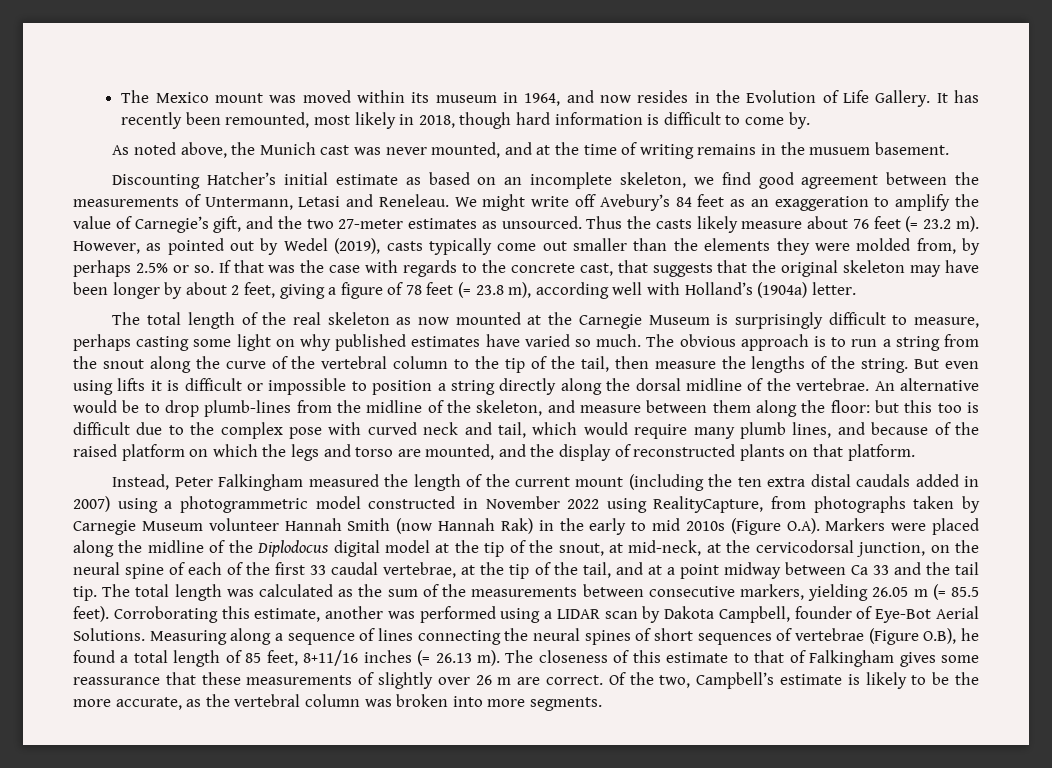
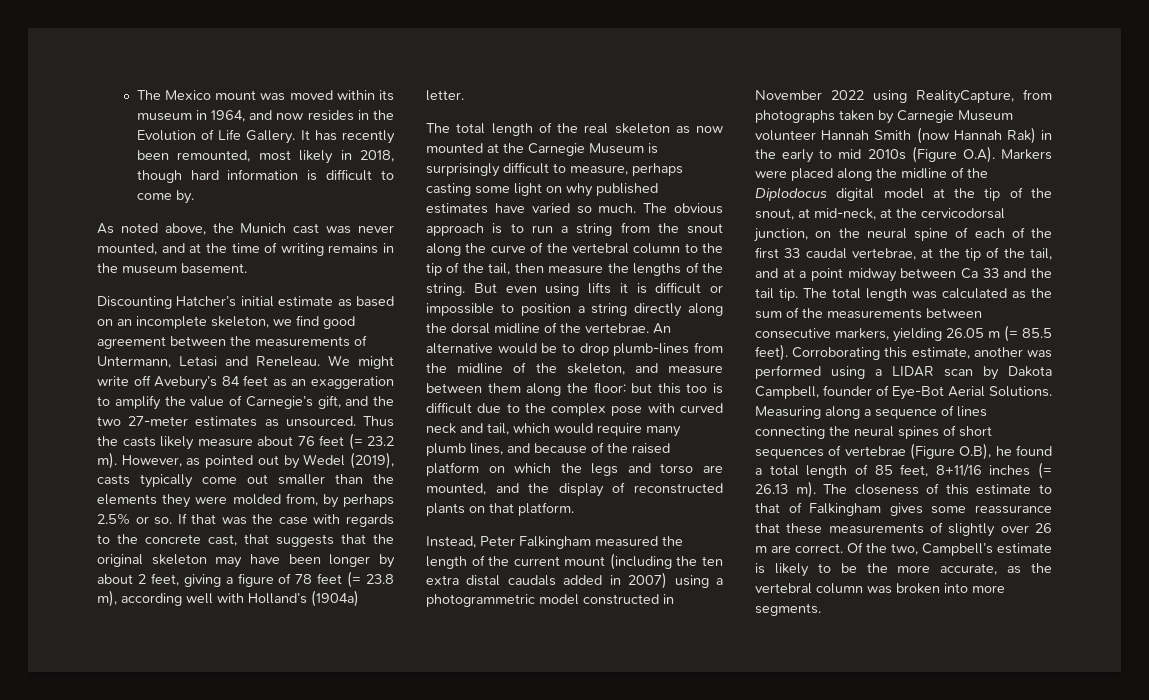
- As noted above, the Munich cast was never mounted, and at the time of writing remains in the musuem basement.
+ As noted above, the Munich cast was never mounted, and at the time of writing remains in the museum basement.

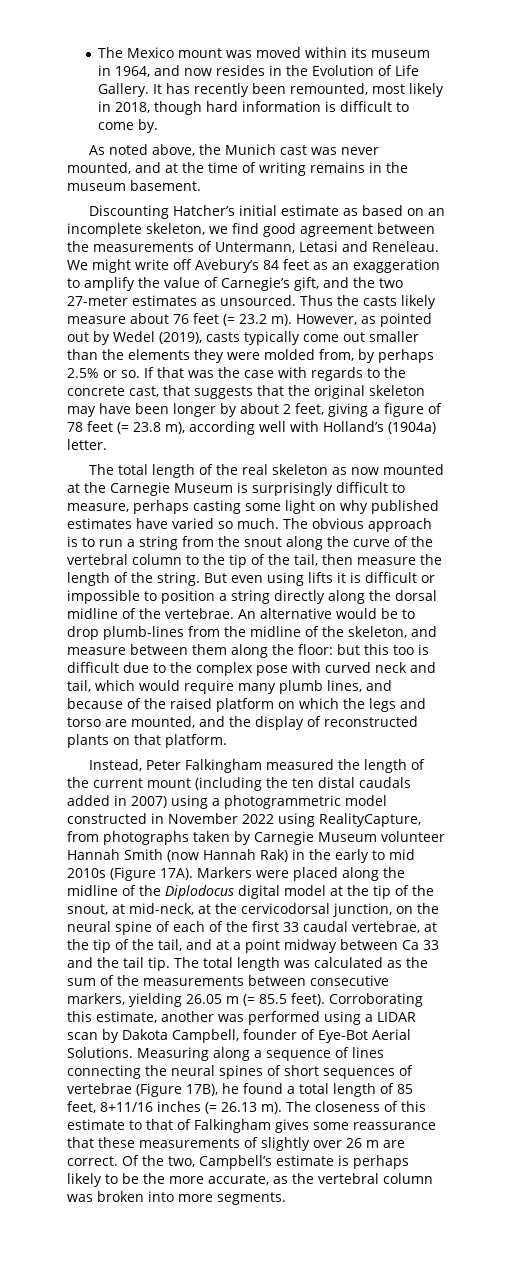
- The obvious approach is to run a string from the snout along the curve of the vertebral column to the tip of the tail, then measure the lengths of the string.
+ The obvious approach is to run a string from the snout along the curve of the vertebral column to the tip of the tail, then measure the length of the string.
- Instead, Peter Falkingham measured the length of the current mount (including the ten extra distal caudals added in 2007) using a photogrammetric model constructed in November 2022 using RealityCapture, from photographs taken by Carnegie Museum volunteer Hannah Smith (now Hannah Rak) in the early to mid 2010s (Figure O.A). Markers were placed along the midline of the Diplodocus digital model at the tip of the snout, at mid-neck, at the cervicodorsal junction, on the neural spine of each of the first 33 caudal vertebrae, at the tip of the tail, and at a point midway between Ca 33 and the tail tip.
+ Instead, Peter Falkingham measured the length of the current mount (including the ten distal caudals added in 2007) using a photogrammetric model constructed in November 2022 using RealityCapture, from photographs taken by Carnegie Museum volunteer Hannah Smith (now Hannah Rak) in the early to mid 2010s (Figure 17A). Markers were placed along the midline of the Diplodocus digital model at the tip of the snout, at mid-neck, at the cervicodorsal junction, on the neural spine of each of the first 33 caudal vertebrae, at the tip of the tail, and at a point midway between Ca 33 and the tail tip.
- Measuring along a sequence of lines connecting the neural spines of short sequences of vertebrae (Figure O.B), he found a total length of 85 feet, 8+11/16 inches (= 26.13 m).
+ Measuring along a sequence of lines connecting the neural spines of short sequences of vertebrae (Figure 17B), he found a total length of 85 feet, 8+11/16 inches (= 26.13 m).
- Of the two, Campbell’s estimate is likely to be the more accurate, as the vertebral column was broken into more segments.
+ Of the two, Campbell’s estimate is perhaps likely to be the more accurate, as the vertebral column was broken into more segments.

